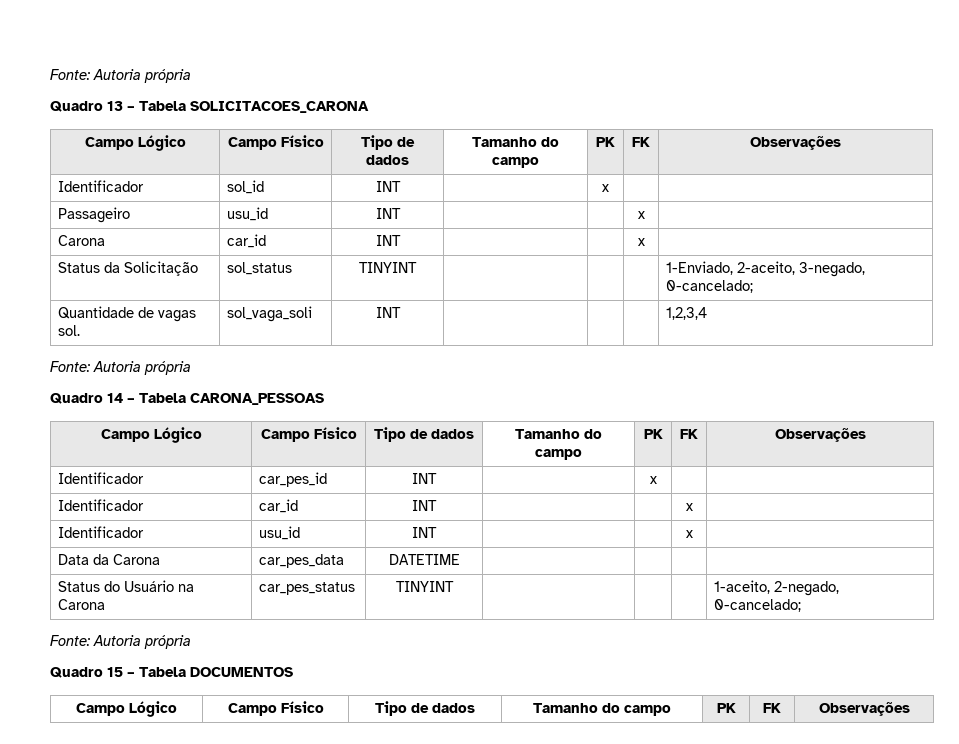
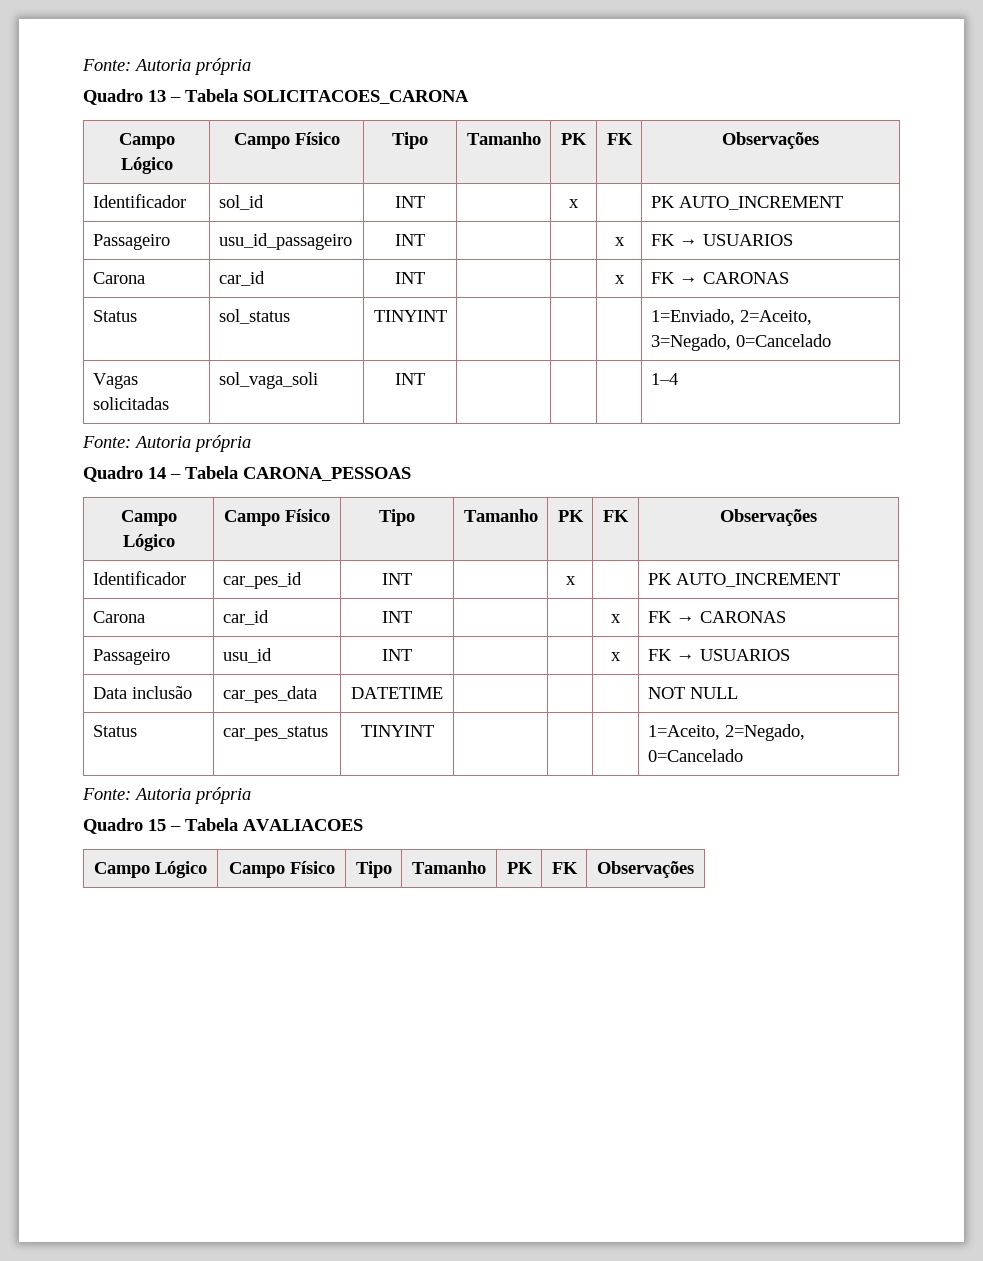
  Quadro 13 – Tabela SOLICITACOES_CARONA
- Campo Lógico | Campo Físico | Tipo de dados | Tamanho do campo | PK | FK | Observações
+ Campo Lógico | Campo Físico | Tipo | Tamanho | PK | FK | Observações
- Identificador | sol_id | INT | | x | |
- Passageiro | usu_id | INT | | | x |
- Carona | car_id | INT | | | x |
- Status da Solicitação | sol_status | TINYINT | | | | 1-Enviado, 2-aceito, 3-negado, 0-cancelado;
- Quantidade de vagas sol. | sol_vaga_soli | INT | | | | 1,2,3,4
+ Identificador | sol_id | INT | | x | | PK AUTO_INCREMENT
+ Passageiro | usu_id_passageiro | INT | | | x | FK → USUARIOS
+ Carona | car_id | INT | | | x | FK → CARONAS
+ Status | sol_status | TINYINT | | | | 1=Enviado, 2=Aceito, 3=Negado, 0=Cancelado
+ Vagas solicitadas | sol_vaga_soli | INT | | | | 1–4
  Quadro 14 – Tabela CARONA_PESSOAS
- Campo Lógico | Campo Físico | Tipo de dados | Tamanho do campo | PK | FK | Observações
+ Campo Lógico | Campo Físico | Tipo | Tamanho | PK | FK | Observações
- Identificador | car_pes_id | INT | | x | |
- Identificador | car_id | INT | | | x |
- Identificador | usu_id | INT | | | x |
+ Identificador | car_pes_id | INT | | x | | PK AUTO_INCREMENT
+ Carona | car_id | INT | | | x | FK → CARONAS
+ Passageiro | usu_id | INT | | | x | FK → USUARIOS
- Data da Carona | car_pes_data | DATETIME | | | |
- Status do Usuário na Carona | car_pes_status | TINYINT | | | | 1-aceito, 2-negado, 0-cancelado;
+ Data inclusão | car_pes_data | DATETIME | | | | NOT NULL
+ Status | car_pes_status | TINYINT | | | | 1=Aceito, 2=Negado, 0=Cancelado
- Quadro 15 – Tabela DOCUMENTOS
- Campo Lógico | Campo Físico | Tipo de dados | Tamanho do campo | PK | FK | Observações
+ Quadro 15 – Tabela AVALIACOES
+ Campo Lógico | Campo Físico | Tipo | Tamanho | PK | FK | Observações

